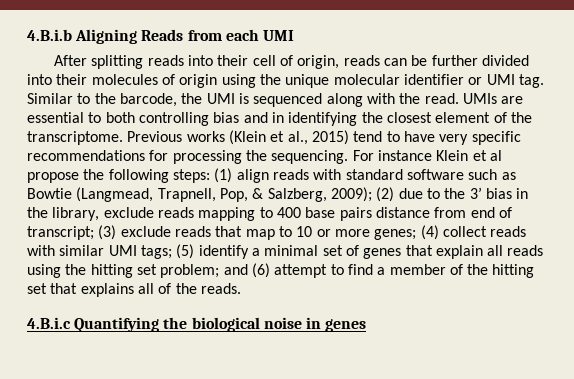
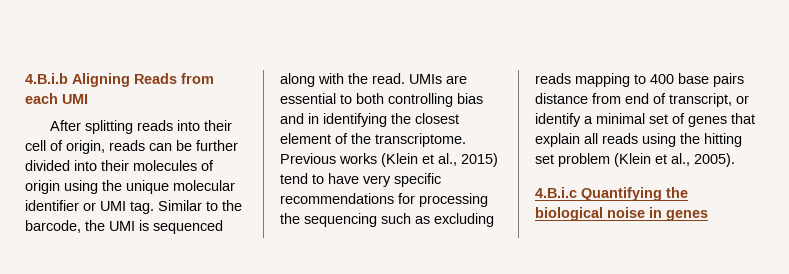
- Previous works (Klein et al., 2015) tend to have very specific recommendations for processing the sequencing. For instance Klein et al propose the following steps: (1) align reads with standard software such as Bowtie (Langmead, Trapnell, Pop, & Salzberg, 2009); (2) due to the 3’ bias in the library, exclude reads mapping to 400 base pairs distance from end of transcript; (3) exclude reads that map to 10 or more genes; (4) collect reads with similar UMI tags; (5) identify a minimal set of genes that explain all reads using the hitting set problem; and (6) attempt to find a member of the hitting set that explains all of the reads.
+ Previous works (Klein et al., 2015) tend to have very specific recommendations for processing the sequencing such as excluding reads mapping to 400 base pairs distance from end of transcript, or identify a minimal set of genes that explain all reads using the hitting set problem (Klein et al., 2005).

